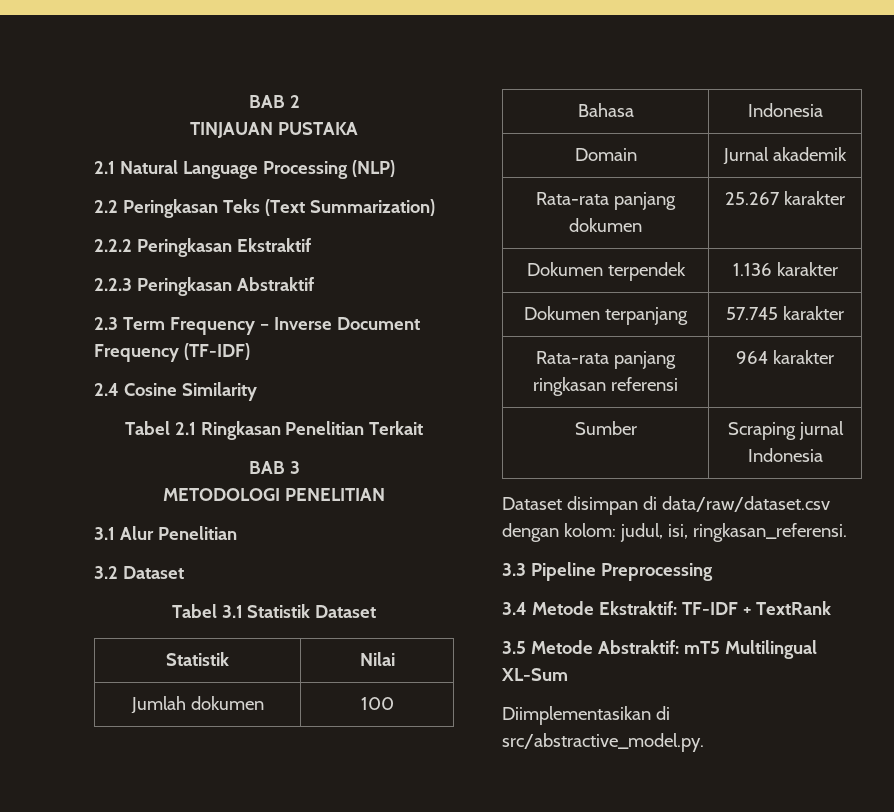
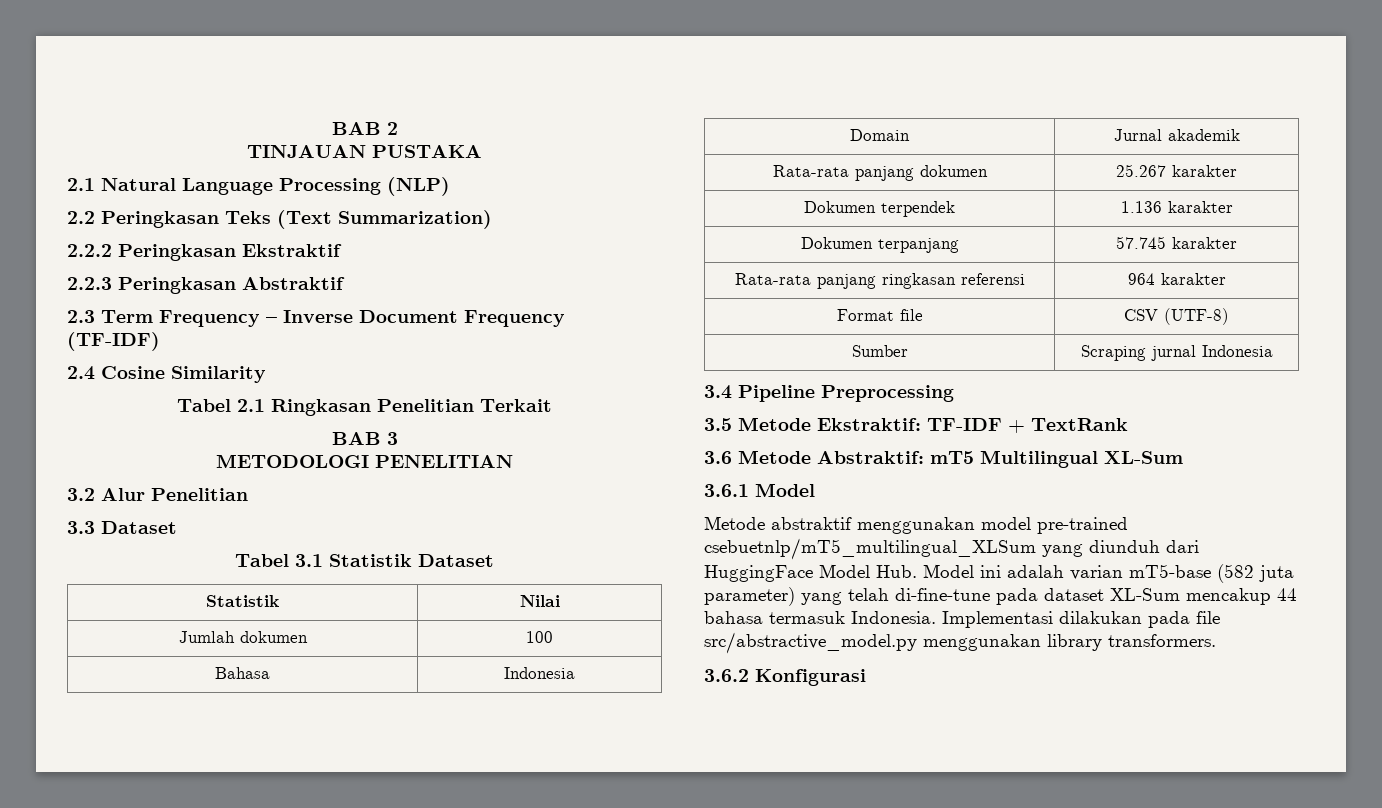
- 3.1 Alur Penelitian
+ 3.2 Alur Penelitian
- 3.2 Dataset
+ 3.3 Dataset
+ Format file | CSV (UTF-8)
- Dataset disimpan di data/raw/dataset.csv dengan kolom: judul, isi, ringkasan_referensi.
- 3.3 Pipeline Preprocessing
+ 3.4 Pipeline Preprocessing
- 3.4 Metode Ekstraktif: TF-IDF + TextRank
+ 3.5 Metode Ekstraktif: TF-IDF + TextRank
- 3.5 Metode Abstraktif: mT5 Multilingual XL-Sum
+ 3.6 Metode Abstraktif: mT5 Multilingual XL-Sum
- Diimplementasikan di src/abstractive_model.py.
+ 3.6.1 Model
+ Metode abstraktif menggunakan model pre-trained csebuetnlp/mT5_multilingual_XLSum yang diunduh dari HuggingFace Model Hub. Model ini adalah varian mT5-base (582 juta parameter) yang telah di-fine-tune pada dataset XL-Sum mencakup 44 bahasa termasuk Indonesia. Implementasi dilakukan pada file src/abstractive_model.py menggunakan library transformers.
+ 3.6.2 Konfigurasi

